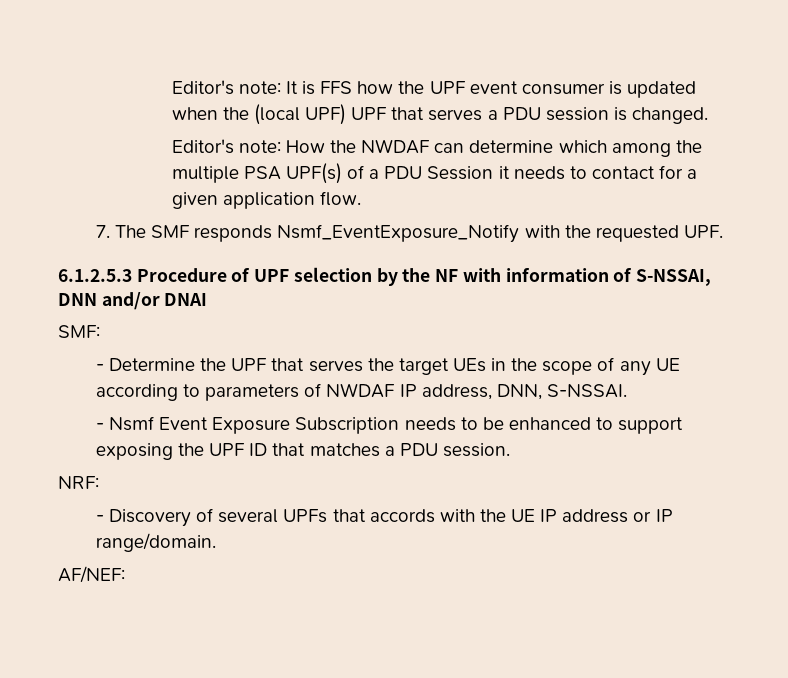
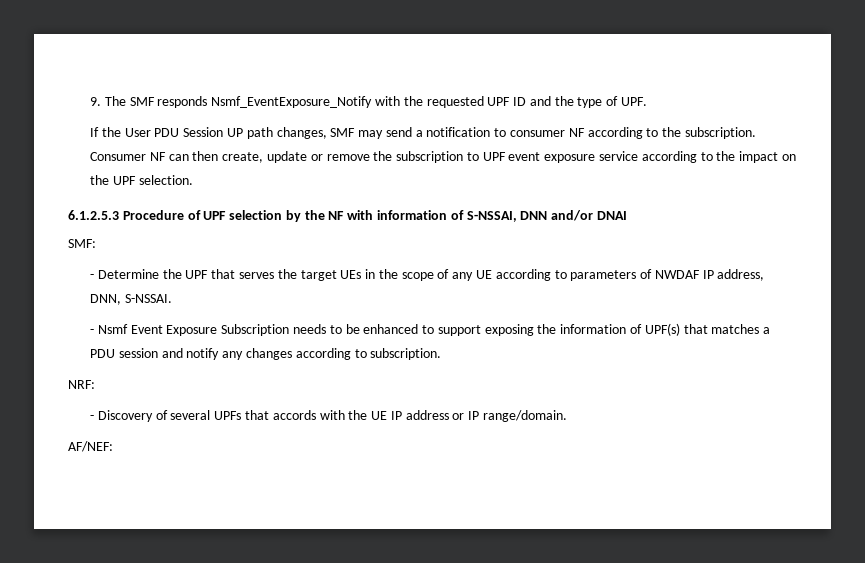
- Editor's note: It is FFS how the UPF event consumer is updated when the (local UPF) UPF that serves a PDU session is changed.
- Editor's note: How the NWDAF can determine which among the multiple PSA UPF(s) of a PDU Session it needs to contact for a given application flow.
- 7. The SMF responds Nsmf_EventExposure_Notify with the requested UPF.
+ 9. The SMF responds Nsmf_EventExposure_Notify with the requested UPF ID and the type of UPF.
+ If the User PDU Session UP path changes, SMF may send a notification to consumer NF according to the subscription. Consumer NF can then create, update or remove the subscription to UPF event exposure service according to the impact on the UPF selection.
- - Nsmf Event Exposure Subscription needs to be enhanced to support exposing the UPF ID that matches a PDU session.
+ - Nsmf Event Exposure Subscription needs to be enhanced to support exposing the information of UPF(s) that matches a PDU session and notify any changes according to subscription.

